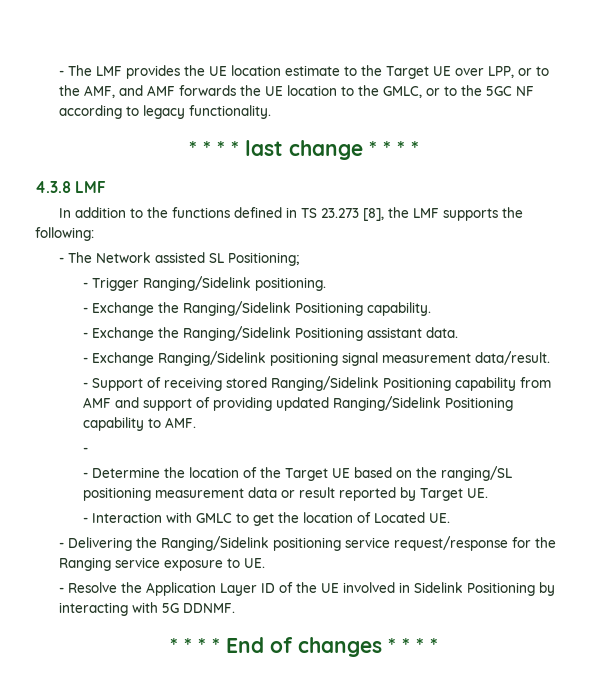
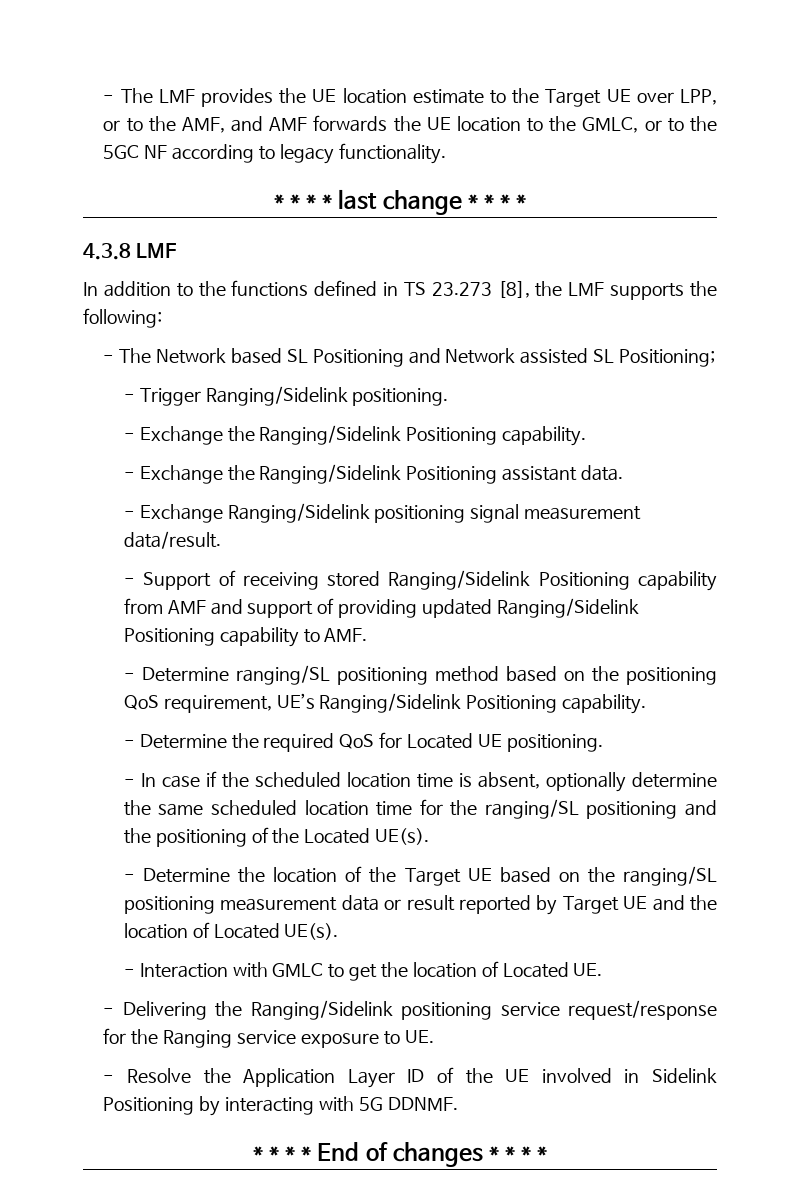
- - The Network assisted SL Positioning;
+ - The Network based SL Positioning and Network assisted SL Positioning;
  - Support of receiving stored Ranging/Sidelink Positioning capability from AMF and support of providing updated Ranging/Sidelink Positioning capability to AMF.
- -
+ - Determine ranging/SL positioning method based on the positioning QoS requirement, UE’s Ranging/Sidelink Positioning capability.
+ - Determine the required QoS for Located UE positioning.
+ - In case if the scheduled location time is absent, optionally determine the same scheduled location time for the ranging/SL positioning and the positioning of the Located UE(s).
- - Determine the location of the Target UE based on the ranging/SL positioning measurement data or result reported by Target UE.
+ - Determine the location of the Target UE based on the ranging/SL positioning measurement data or result reported by Target UE and the location of Located UE(s).

